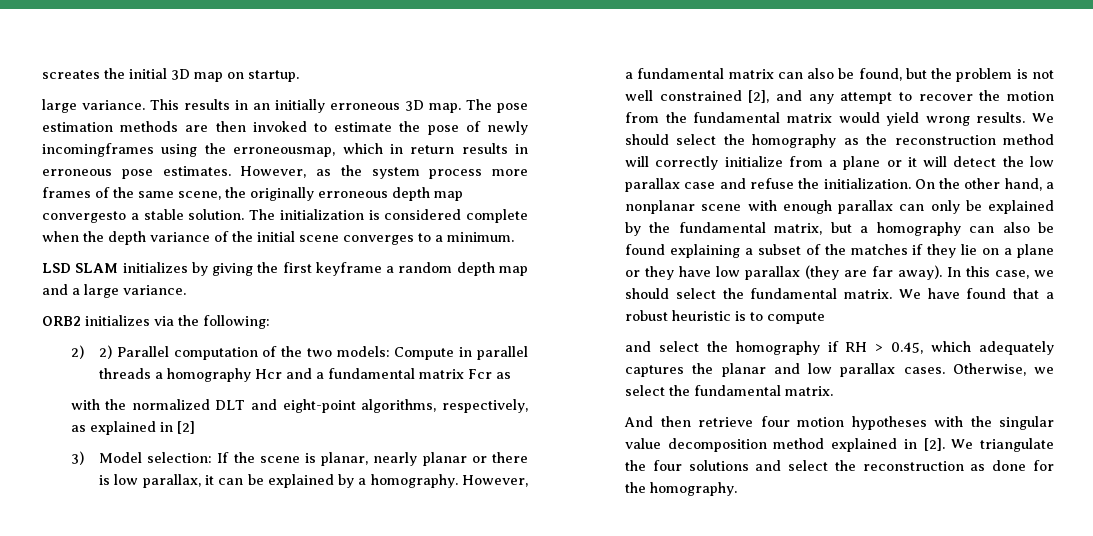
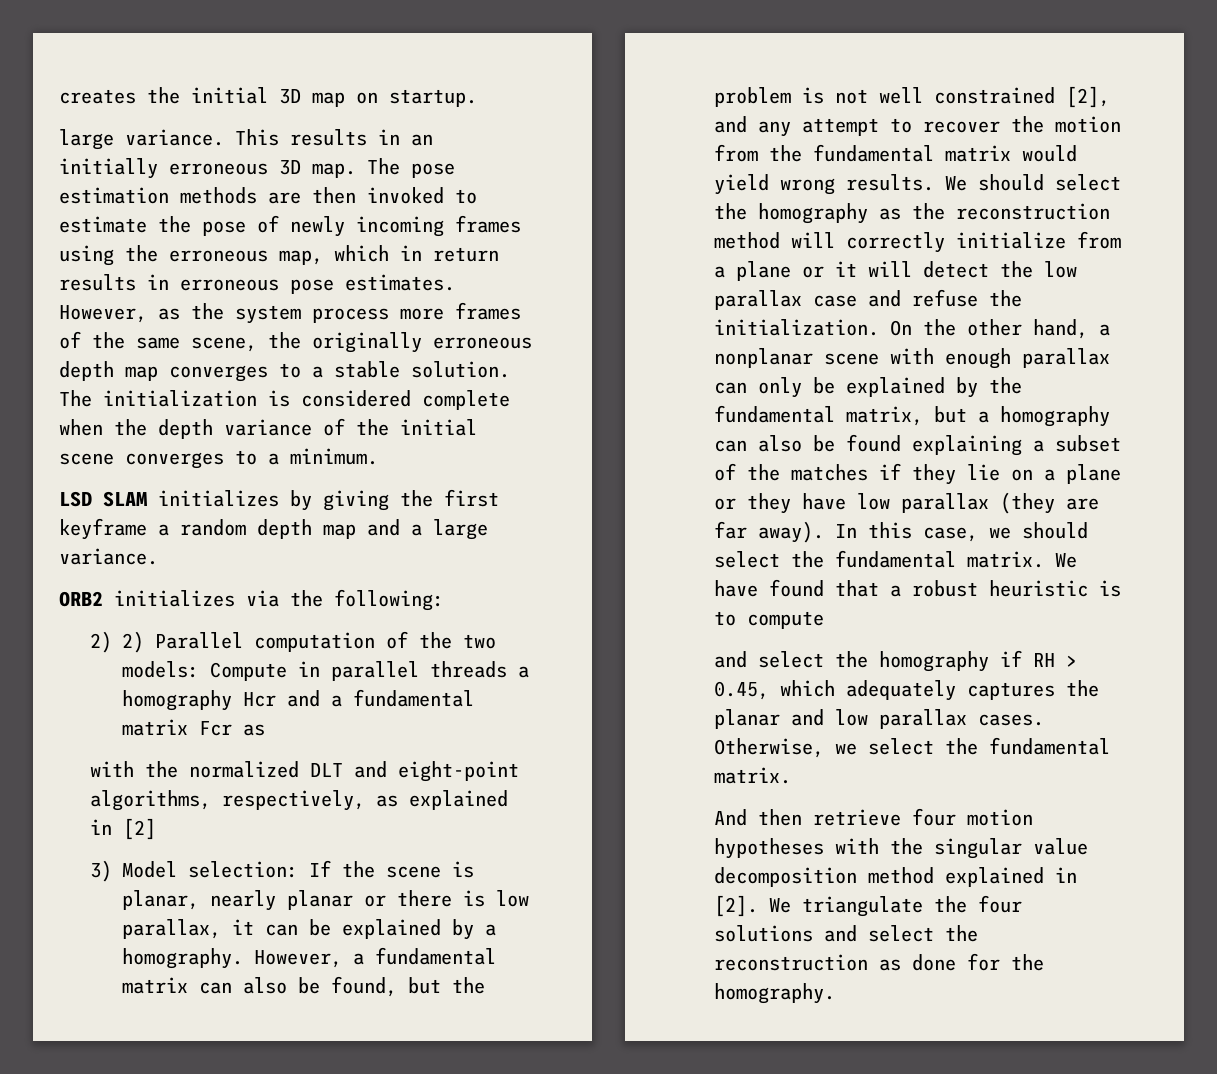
- screates the initial 3D map on startup.
+ creates the initial 3D map on startup.
- The pose estimation methods are then invoked to estimate the pose of newly incomingframes using the erroneousmap, which in return results in erroneous pose estimates.
+ The pose estimation methods are then invoked to estimate the pose of newly incoming frames using the erroneous map, which in return results in erroneous pose estimates.
- However, as the system process more frames of the same scene, the originally erroneous depth map convergesto a stable solution.
+ However, as the system process more frames of the same scene, the originally erroneous depth map converges to a stable solution.

